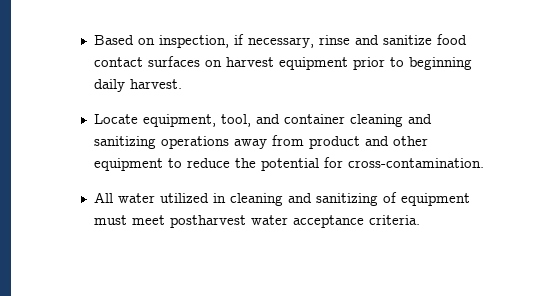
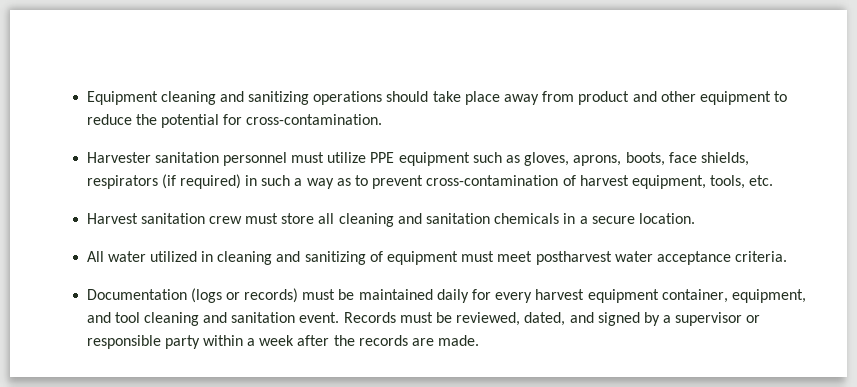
- Based on inspection, if necessary, rinse and sanitize food contact surfaces on harvest equipment prior to beginning daily harvest.
- Locate equipment, tool, and container cleaning and sanitizing operations away from product and other equipment to reduce the potential for cross-contamination.
+ Equipment cleaning and sanitizing operations should take place away from product and other equipment to reduce the potential for cross-contamination.
+ Harvester sanitation personnel must utilize PPE equipment such as gloves, aprons, boots, face shields, respirators (if required) in such a way as to prevent cross-contamination of harvest equipment, tools, etc.
+ Harvest sanitation crew must store all cleaning and sanitation chemicals in a secure location.
+ Documentation (logs or records) must be maintained daily for every harvest equipment container, equipment, and tool cleaning and sanitation event. Records must be reviewed, dated, and signed by a supervisor or responsible party within a week after the records are made.

